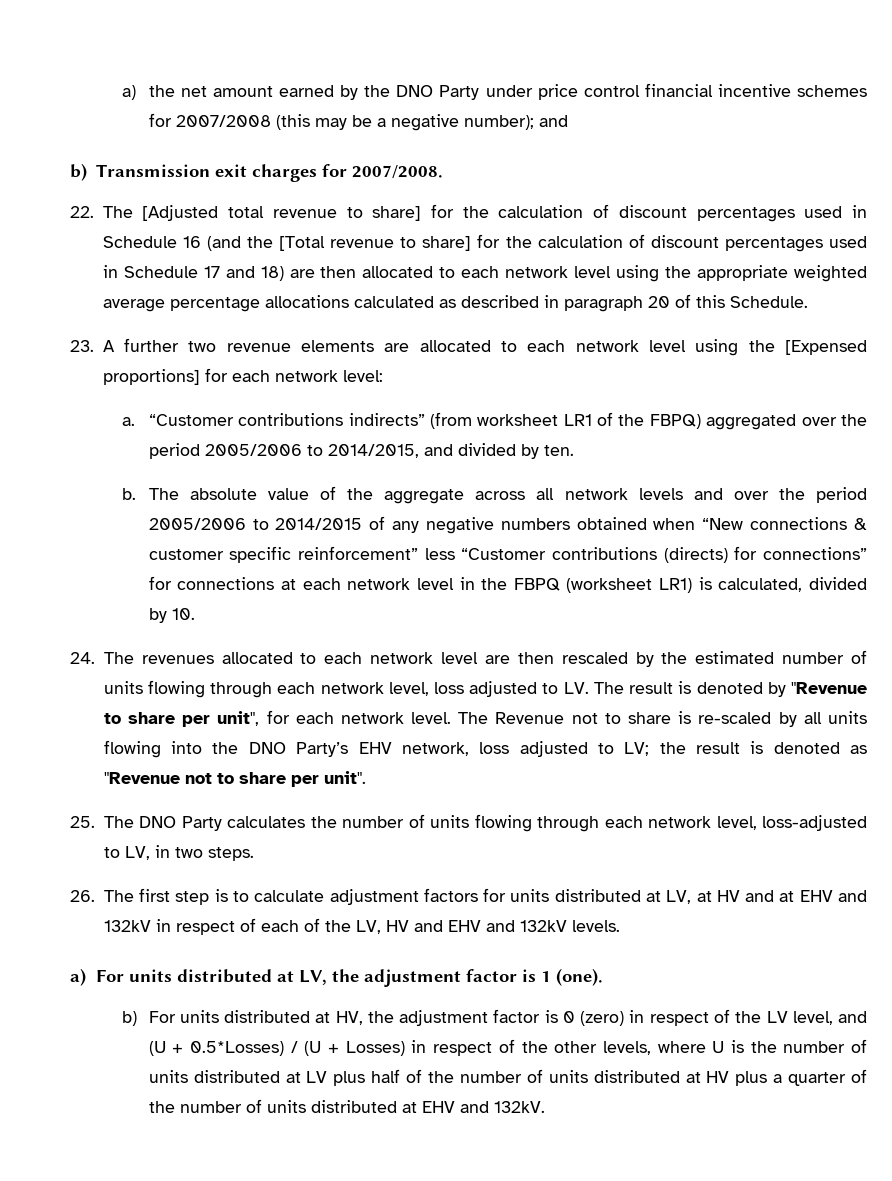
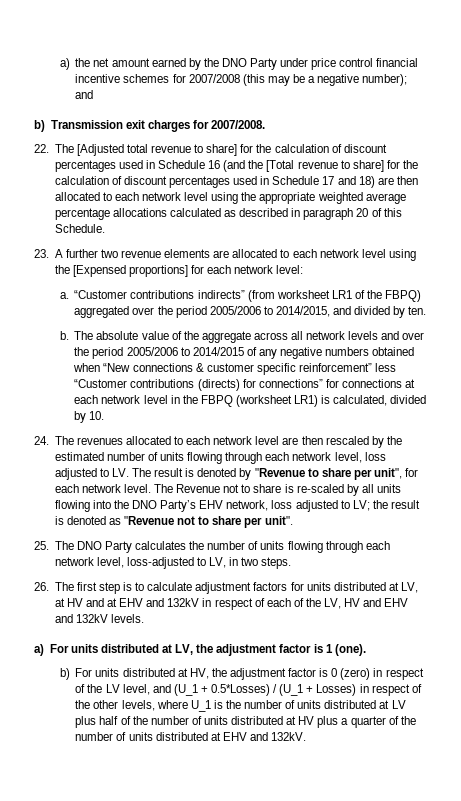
- b) For units distributed at HV, the adjustment factor is 0 (zero) in respect of the LV level, and (U + 0.5*Losses) / (U + Losses) in respect of the other levels, where U is the number of units distributed at LV plus half of the number of units distributed at HV plus a quarter of the number of units distributed at EHV and 132kV.
+ b) For units distributed at HV, the adjustment factor is 0 (zero) in respect of the LV level, and (U_1 + 0.5*Losses) / (U_1 + Losses) in respect of the other levels, where U_1 is the number of units distributed at LV plus half of the number of units distributed at HV plus a quarter of the number of units distributed at EHV and 132kV.

